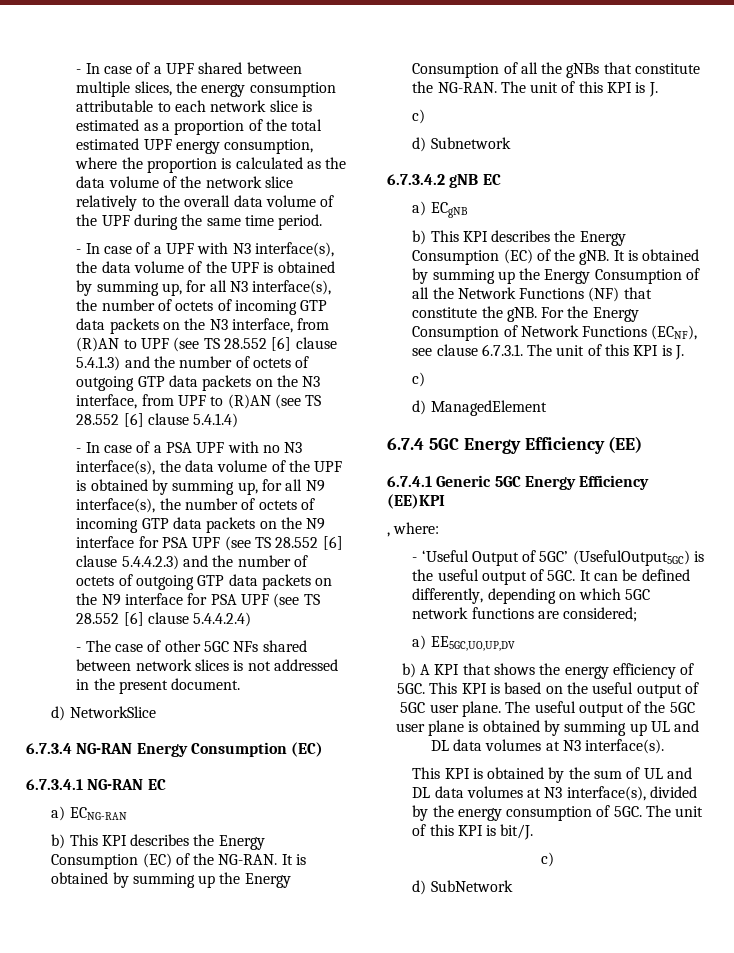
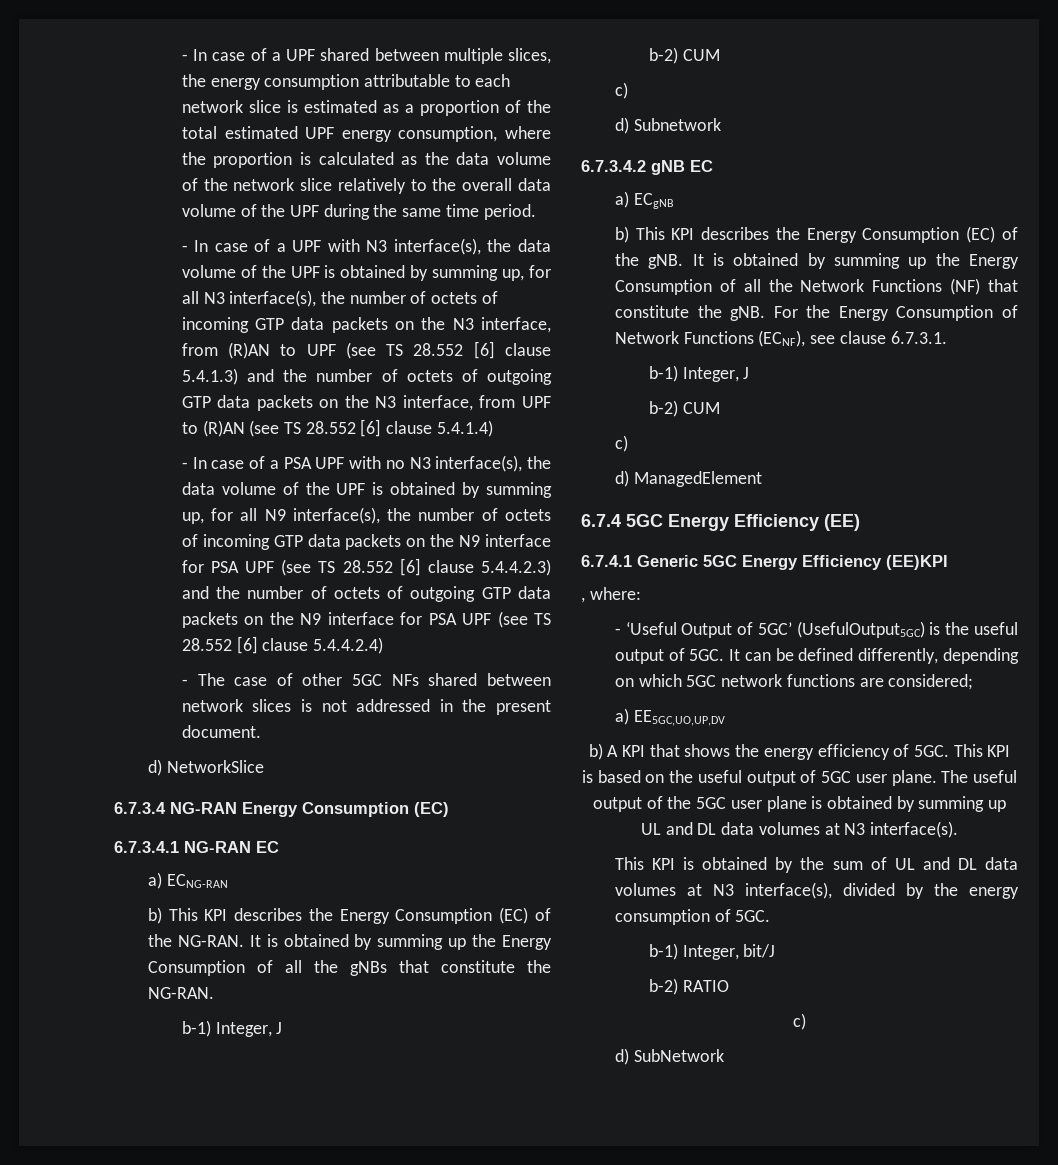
- It is obtained by summing up the Energy Consumption of all the gNBs that constitute the NG-RAN. The unit of this KPI is J.
+ It is obtained by summing up the Energy Consumption of all the gNBs that constitute the NG-RAN.
+ b-1) Integer, J
+ b-2) CUM
- For the Energy Consumption of Network Functions (ECNF), see clause 6.7.3.1. The unit of this KPI is J.
+ For the Energy Consumption of Network Functions (ECNF), see clause 6.7.3.1.
+ b-1) Integer, J
+ b-2) CUM
- This KPI is obtained by the sum of UL and DL data volumes at N3 interface(s), divided by the energy consumption of 5GC. The unit of this KPI is bit/J.
+ This KPI is obtained by the sum of UL and DL data volumes at N3 interface(s), divided by the energy consumption of 5GC.
+ b-1) Integer, bit/J
+ b-2) RATIO

